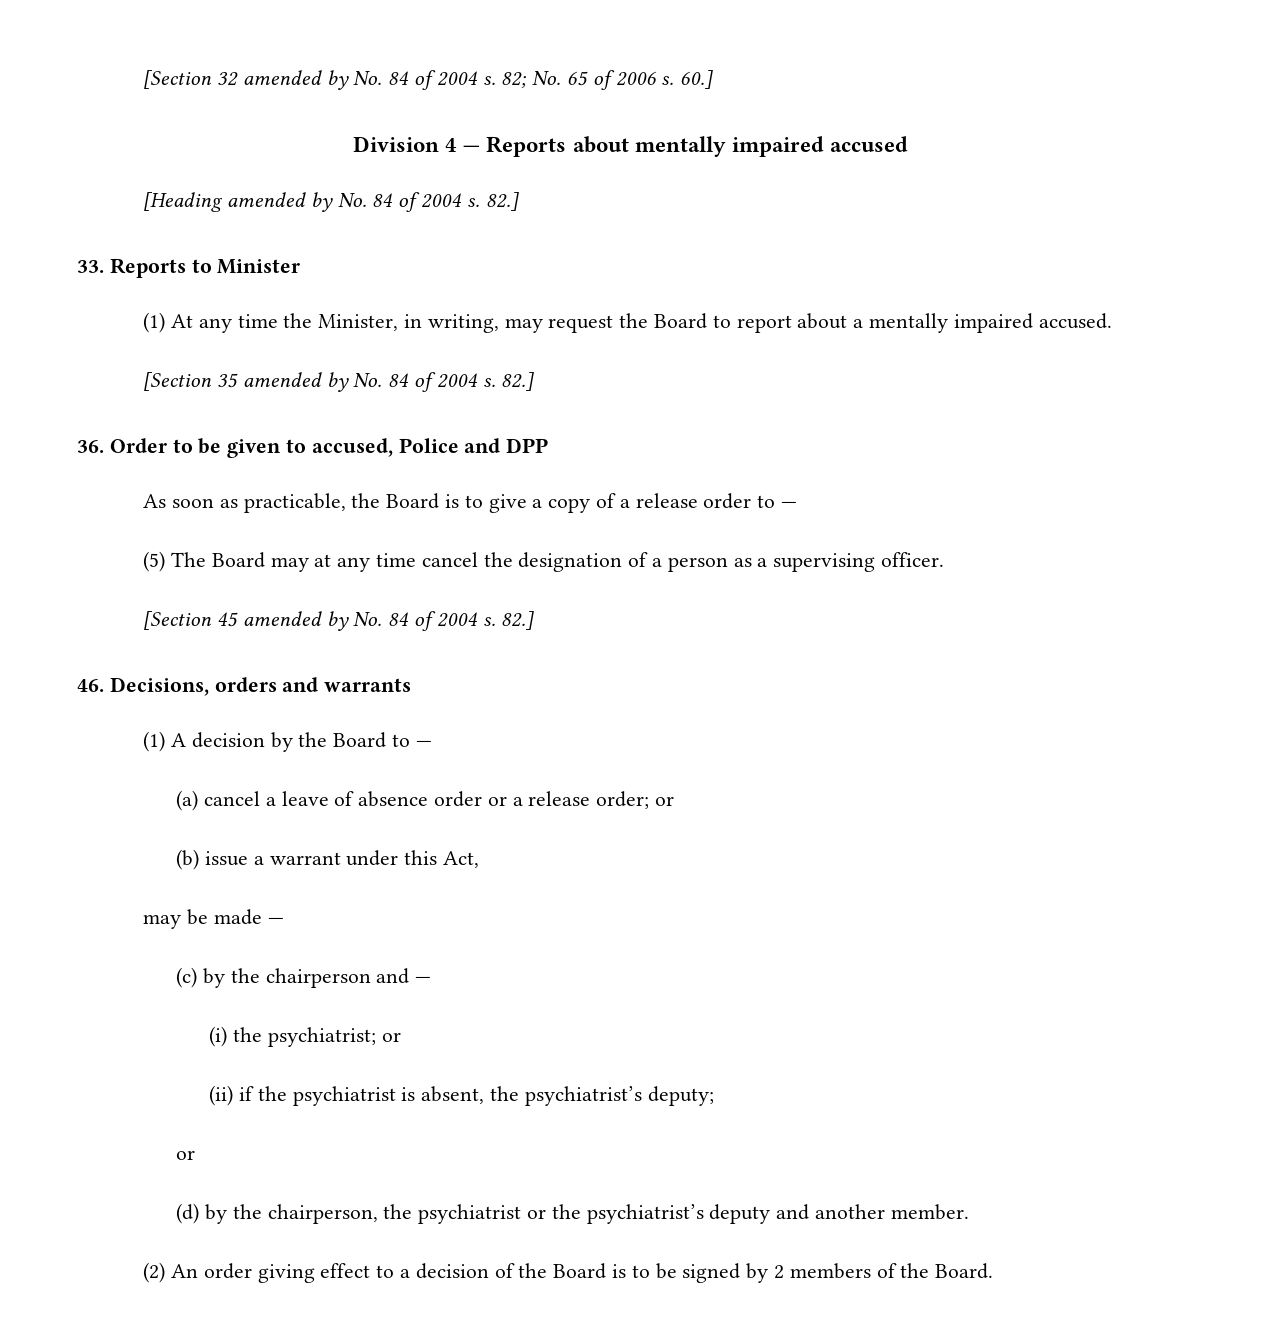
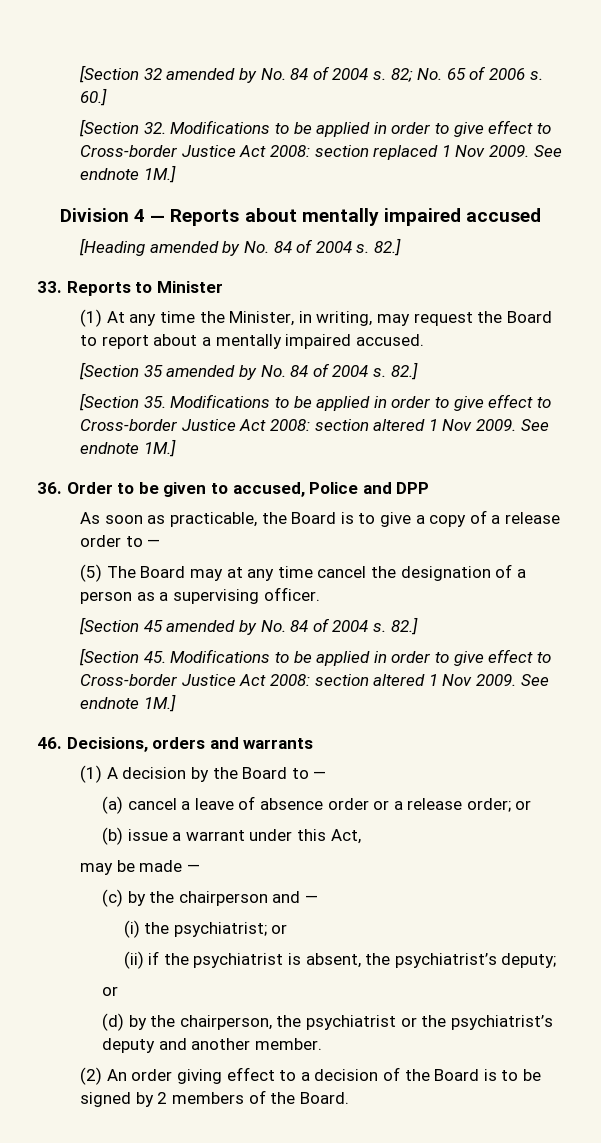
+ [Section 32. Modifications to be applied in order to give effect to Cross-border Justice Act 2008: section replaced 1 Nov 2009. See endnote 1M.]
+ [Section 35. Modifications to be applied in order to give effect to Cross-border Justice Act 2008: section altered 1 Nov 2009. See endnote 1M.]
+ [Section 45. Modifications to be applied in order to give effect to Cross-border Justice Act 2008: section altered 1 Nov 2009. See endnote 1M.]

